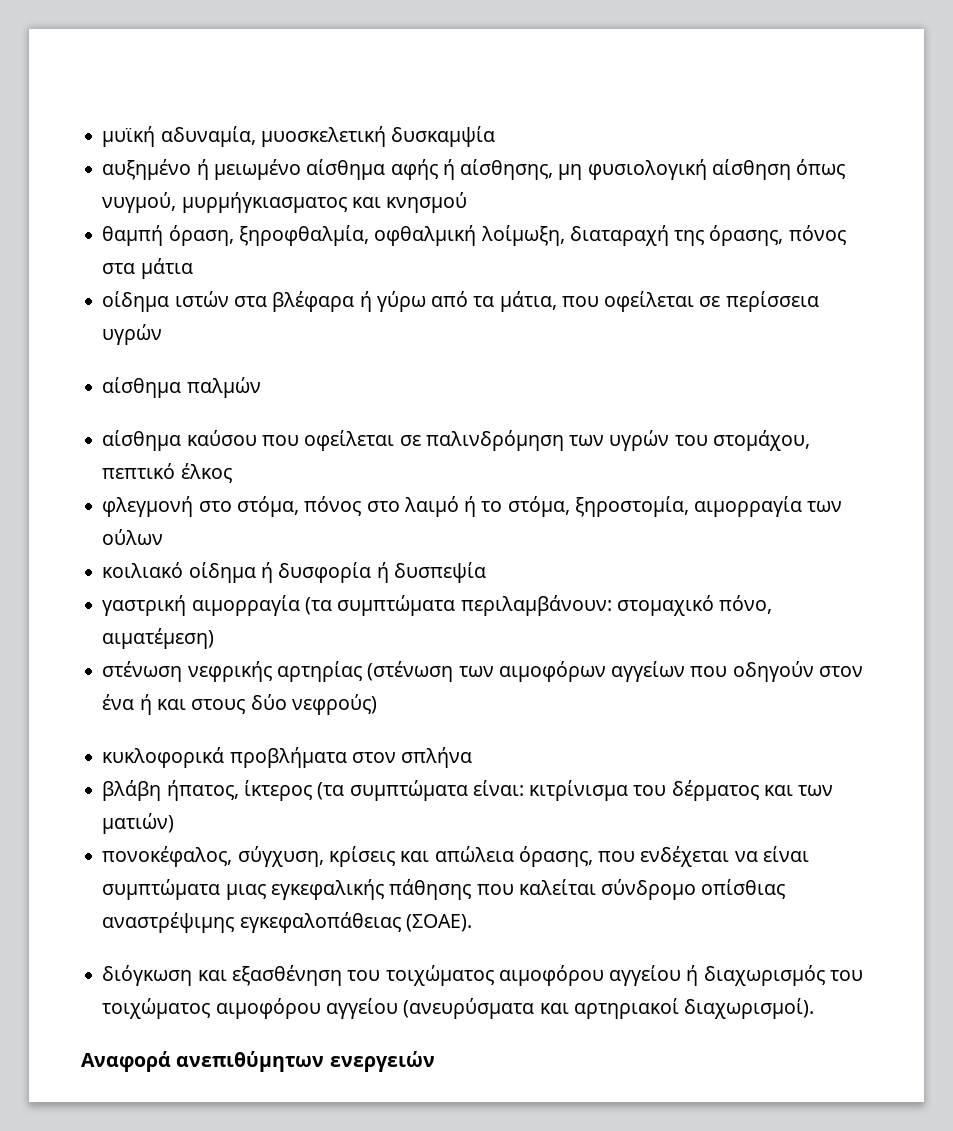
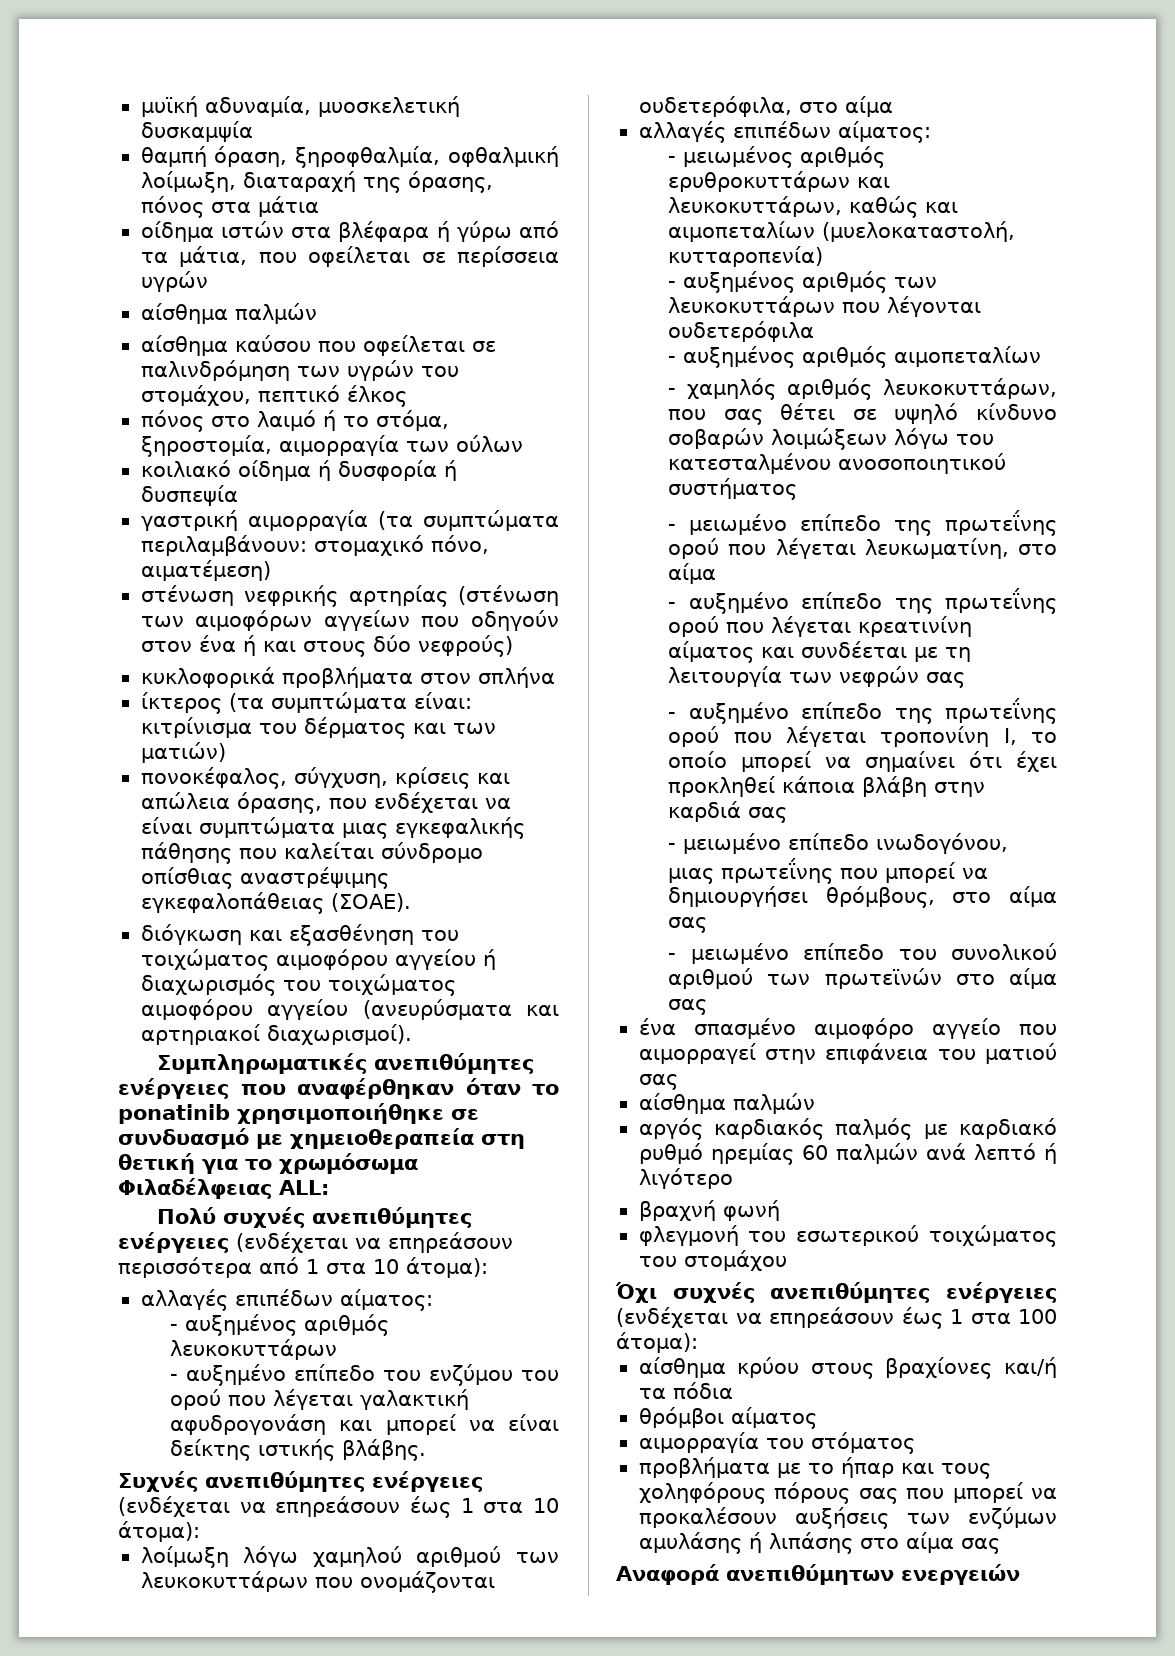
- αυξημένο ή μειωμένο αίσθημα αφής ή αίσθησης, μη φυσιολογική αίσθηση όπως νυγμού, μυρμήγκιασματος και κνησμού
- φλεγμονή στο στόμα, πόνος στο λαιμό ή το στόμα, ξηροστομία, αιμορραγία των ούλων
+ πόνος στο λαιμό ή το στόμα, ξηροστομία, αιμορραγία των ούλων
- βλάβη ήπατος, ίκτερος (τα συμπτώματα είναι: κιτρίνισμα του δέρματος και των ματιών)
+ ίκτερος (τα συμπτώματα είναι: κιτρίνισμα του δέρματος και των ματιών)
+ Συμπληρωματικές ανεπιθύμητες ενέργειες που αναφέρθηκαν όταν το ponatinib χρησιμοποιήθηκε σε συνδυασμό με χημειοθεραπεία στη θετική για το χρωμόσωμα Φιλαδέλφειας ALL:
+ Πολύ συχνές ανεπιθύμητες ενέργειες (ενδέχεται να επηρεάσουν περισσότερα από 1 στα 10 άτομα):
+ αλλαγές επιπέδων αίματος:
+ - αυξημένος αριθμός λευκοκυττάρων
+ - αυξημένο επίπεδο του ενζύμου του ορού που λέγεται γαλακτική αφυδρογονάση και μπορεί να είναι δείκτης ιστικής βλάβης.
+ Συχνές ανεπιθύμητες ενέργειες (ενδέχεται να επηρεάσουν έως 1 στα 10 άτομα):
+ λοίμωξη λόγω χαμηλού αριθμού των λευκοκυττάρων που ονομάζονται ουδετερόφιλα, στο αίμα
+ αλλαγές επιπέδων αίματος:
+ - μειωμένος αριθμός ερυθροκυττάρων και λευκοκυττάρων, καθώς και αιμοπεταλίων (μυελοκαταστολή, κυτταροπενία)
+ - αυξημένος αριθμός των λευκοκυττάρων που λέγονται ουδετερόφιλα
+ - αυξημένος αριθμός αιμοπεταλίων
+ - χαμηλός αριθμός λευκοκυττάρων, που σας θέτει σε υψηλό κίνδυνο σοβαρών λοιμώξεων λόγω του κατεσταλμένου ανοσοποιητικού συστήματος
+ - μειωμένο επίπεδο της πρωτεΐνης ορού που λέγεται λευκωματίνη, στο αίμα
+ - αυξημένο επίπεδο της πρωτεΐνης ορού που λέγεται κρεατινίνη αίματος και συνδέεται με τη λειτουργία των νεφρών σας
+ - αυξημένο επίπεδο της πρωτεΐνης ορού που λέγεται τροπονίνη Ι, το οποίο μπορεί να σημαίνει ότι έχει προκληθεί κάποια βλάβη στην καρδιά σας
+ - μειωμένο επίπεδο ινωδογόνου, μιας πρωτεΐνης που μπορεί να δημιουργήσει θρόμβους, στο αίμα σας
+ - μειωμένο επίπεδο του συνολικού αριθμού των πρωτεϊνών στο αίμα σας
+ ένα σπασμένο αιμοφόρο αγγείο που αιμορραγεί στην επιφάνεια του ματιού σας
+ αίσθημα παλμών
+ αργός καρδιακός παλμός με καρδιακό ρυθμό ηρεμίας 60 παλμών ανά λεπτό ή λιγότερο
+ βραχνή φωνή
+ φλεγμονή του εσωτερικού τοιχώματος του στομάχου
+ Όχι συχνές ανεπιθύμητες ενέργειες (ενδέχεται να επηρεάσουν έως 1 στα 100 άτομα):
+ αίσθημα κρύου στους βραχίονες και/ή τα πόδια
+ θρόμβοι αίματος
+ αιμορραγία του στόματος
+ προβλήματα με το ήπαρ και τους χοληφόρους πόρους σας που μπορεί να προκαλέσουν αυξήσεις των ενζύμων αμυλάσης ή λιπάσης στο αίμα σας

